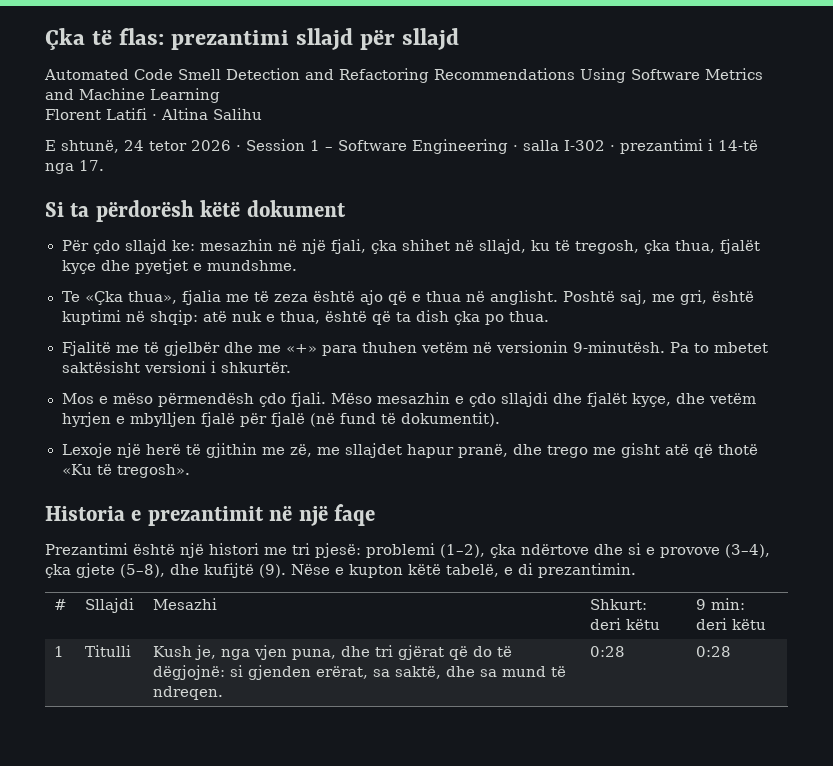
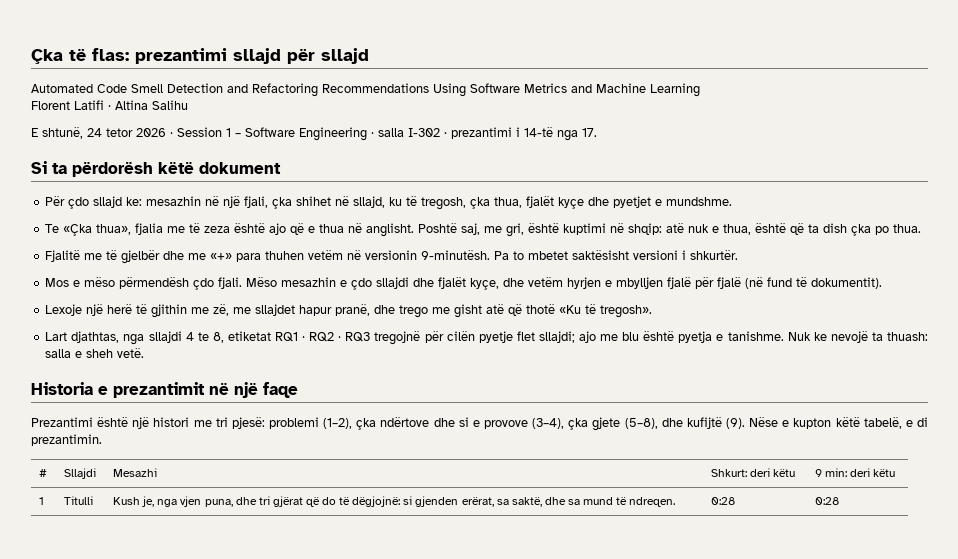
+ Lart djathtas, nga sllajdi 4 te 8, etiketat RQ1 · RQ2 · RQ3 tregojnë për cilën pyetje flet sllajdi; ajo me blu është pyetja e tanishme. Nuk ke nevojë ta thuash: salla e sheh vetë.

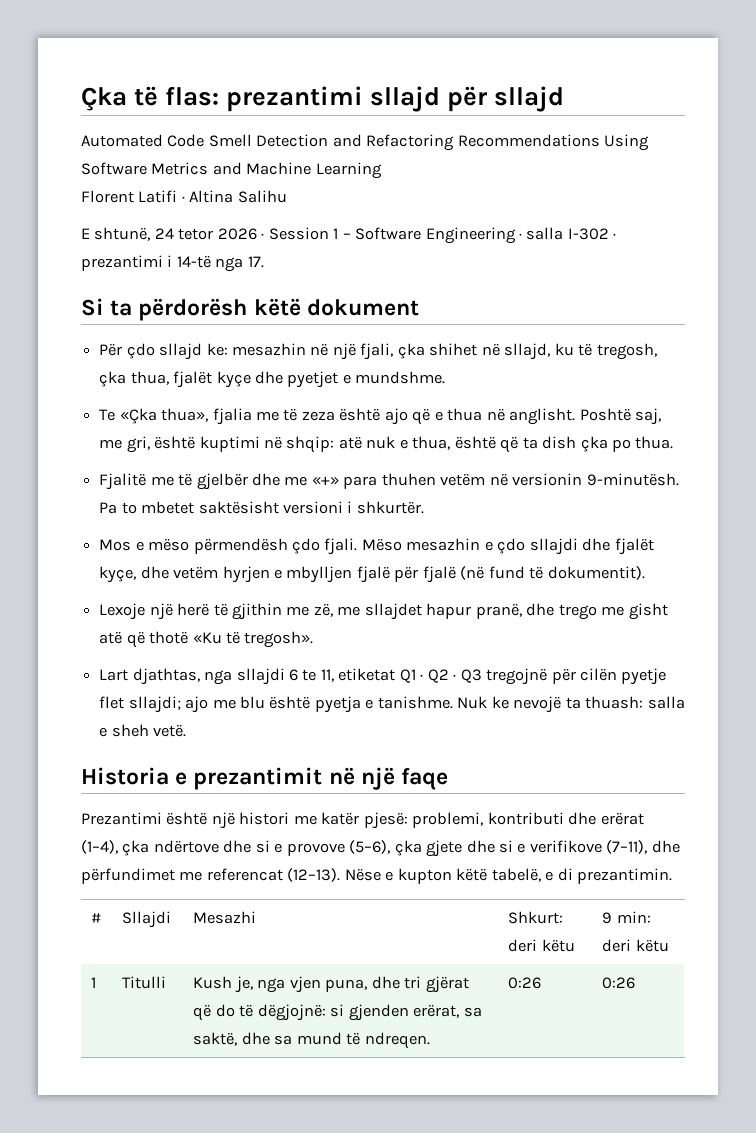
- Lart djathtas, nga sllajdi 4 te 8, etiketat RQ1 · RQ2 · RQ3 tregojnë për cilën pyetje flet sllajdi; ajo me blu është pyetja e tanishme.
+ Lart djathtas, nga sllajdi 6 te 11, etiketat Q1 · Q2 · Q3 tregojnë për cilën pyetje flet sllajdi; ajo me blu është pyetja e tanishme.
- Prezantimi është një histori me tri pjesë: problemi (1–2), çka ndërtove dhe si e provove (3–4), çka gjete (5–8), dhe kufijtë (9).
+ Prezantimi është një histori me katër pjesë: problemi, kontributi dhe erërat (1–4), çka ndërtove dhe si e provove (5–6), çka gjete dhe si e verifikove (7–11), dhe përfundimet me referencat (12–13).
- 1 | Titulli | Kush je, nga vjen puna, dhe tri gjërat që do të dëgjojnë: si gjenden erërat, sa saktë, dhe sa mund të ndreqen. | 0:28 | 0:28
+ 1 | Titulli | Kush je, nga vjen puna, dhe tri gjërat që do të dëgjojnë: si gjenden erërat, sa saktë, dhe sa mund të ndreqen. | 0:26 | 0:26

